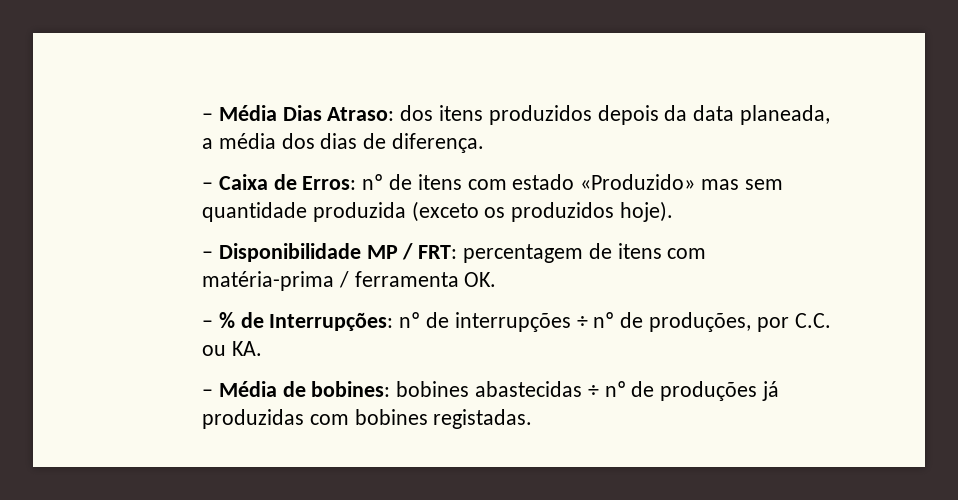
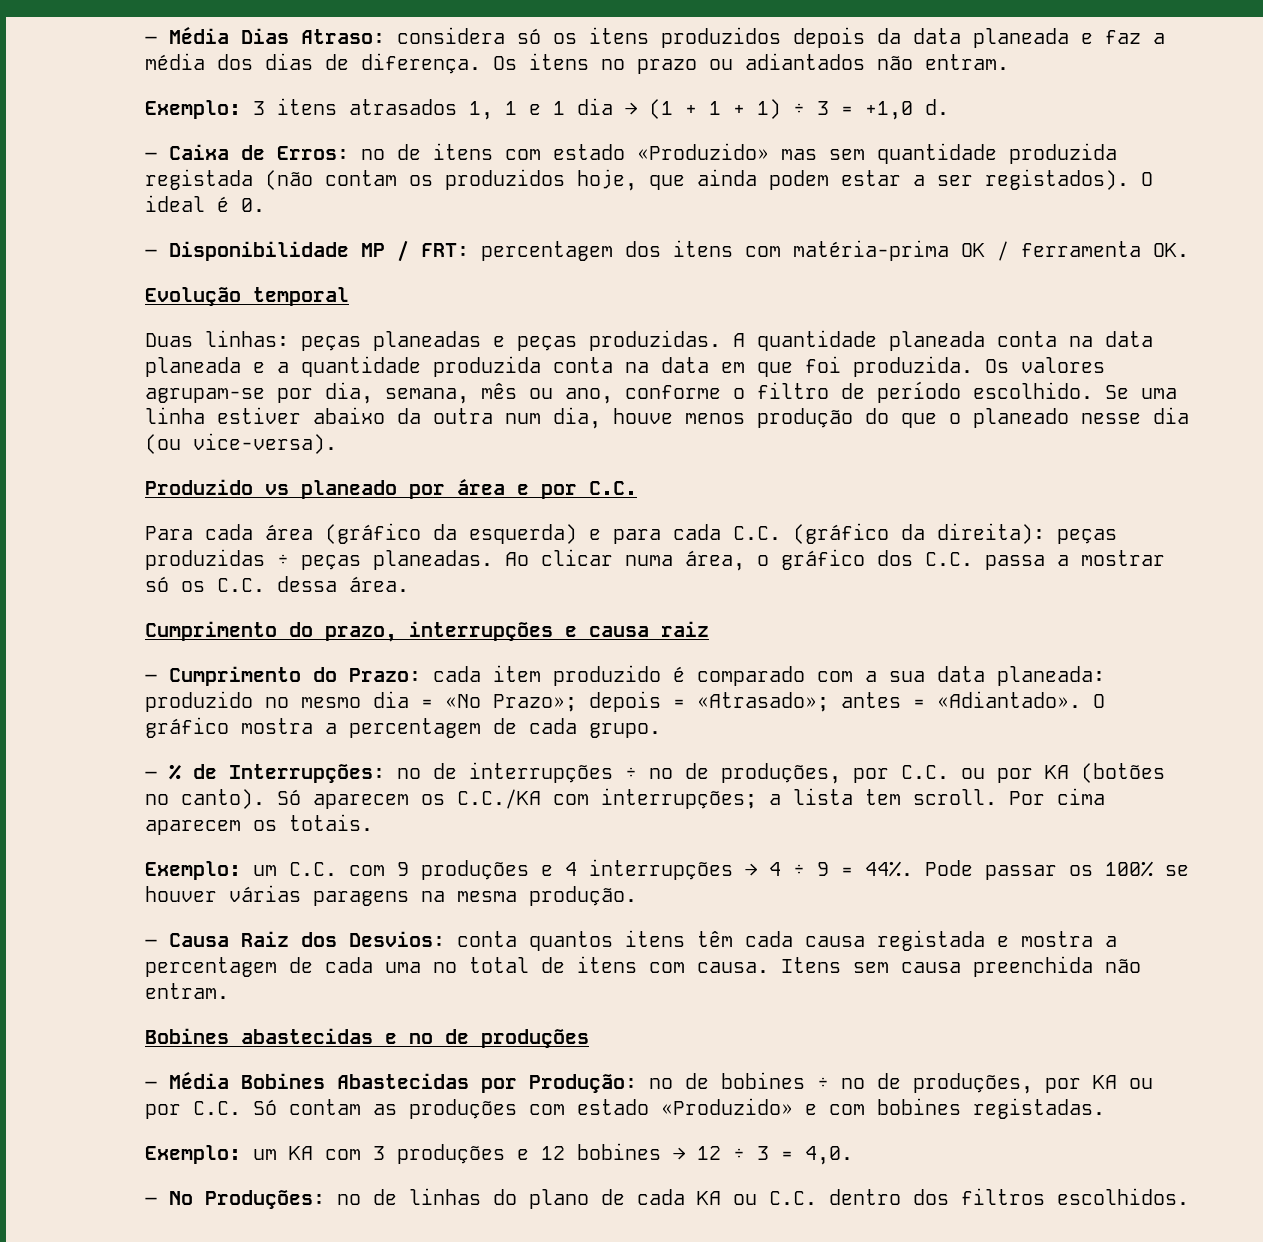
- – Média Dias Atraso: dos itens produzidos depois da data planeada, a média dos dias de diferença.
+ – Média Dias Atraso: considera só os itens produzidos depois da data planeada e faz a média dos dias de diferença. Os itens no prazo ou adiantados não entram.
+ Exemplo: 3 itens atrasados 1, 1 e 1 dia → (1 + 1 + 1) ÷ 3 = +1,0 d.
- – Caixa de Erros: nº de itens com estado «Produzido» mas sem quantidade produzida (exceto os produzidos hoje).
+ – Caixa de Erros: nº de itens com estado «Produzido» mas sem quantidade produzida registada (não contam os produzidos hoje, que ainda podem estar a ser registados). O ideal é 0.
- – Disponibilidade MP / FRT: percentagem de itens com matéria-prima / ferramenta OK.
+ – Disponibilidade MP / FRT: percentagem dos itens com matéria-prima OK / ferramenta OK.
+ Evolução temporal
+ Duas linhas: peças planeadas e peças produzidas. A quantidade planeada conta na data planeada e a quantidade produzida conta na data em que foi produzida. Os valores agrupam-se por dia, semana, mês ou ano, conforme o filtro de período escolhido. Se uma linha estiver abaixo da outra num dia, houve menos produção do que o planeado nesse dia (ou vice-versa).
+ Produzido vs planeado por área e por C.C.
+ Para cada área (gráfico da esquerda) e para cada C.C. (gráfico da direita): peças produzidas ÷ peças planeadas. Ao clicar numa área, o gráfico dos C.C. passa a mostrar só os C.C. dessa área.
+ Cumprimento do prazo, interrupções e causa raiz
+ – Cumprimento do Prazo: cada item produzido é comparado com a sua data planeada: produzido no mesmo dia = «No Prazo»; depois = «Atrasado»; antes = «Adiantado». O gráfico mostra a percentagem de cada grupo.
- – % de Interrupções: nº de interrupções ÷ nº de produções, por C.C. ou KA.
- – Média de bobines: bobines abastecidas ÷ nº de produções já produzidas com bobines registadas.
+ – % de Interrupções: nº de interrupções ÷ nº de produções, por C.C. ou por KA (botões no canto). Só aparecem os C.C./KA com interrupções; a lista tem scroll. Por cima aparecem os totais.
+ Exemplo: um C.C. com 9 produções e 4 interrupções → 4 ÷ 9 = 44%. Pode passar os 100% se houver várias paragens na mesma produção.
+ – Causa Raiz dos Desvios: conta quantos itens têm cada causa registada e mostra a percentagem de cada uma no total de itens com causa. Itens sem causa preenchida não entram.
+ Bobines abastecidas e nº de produções
+ – Média Bobines Abastecidas por Produção: nº de bobines ÷ nº de produções, por KA ou por C.C. Só contam as produções com estado «Produzido» e com bobines registadas.
+ Exemplo: um KA com 3 produções e 12 bobines → 12 ÷ 3 = 4,0.
+ – Nº Produções: nº de linhas do plano de cada KA ou C.C. dentro dos filtros escolhidos.

